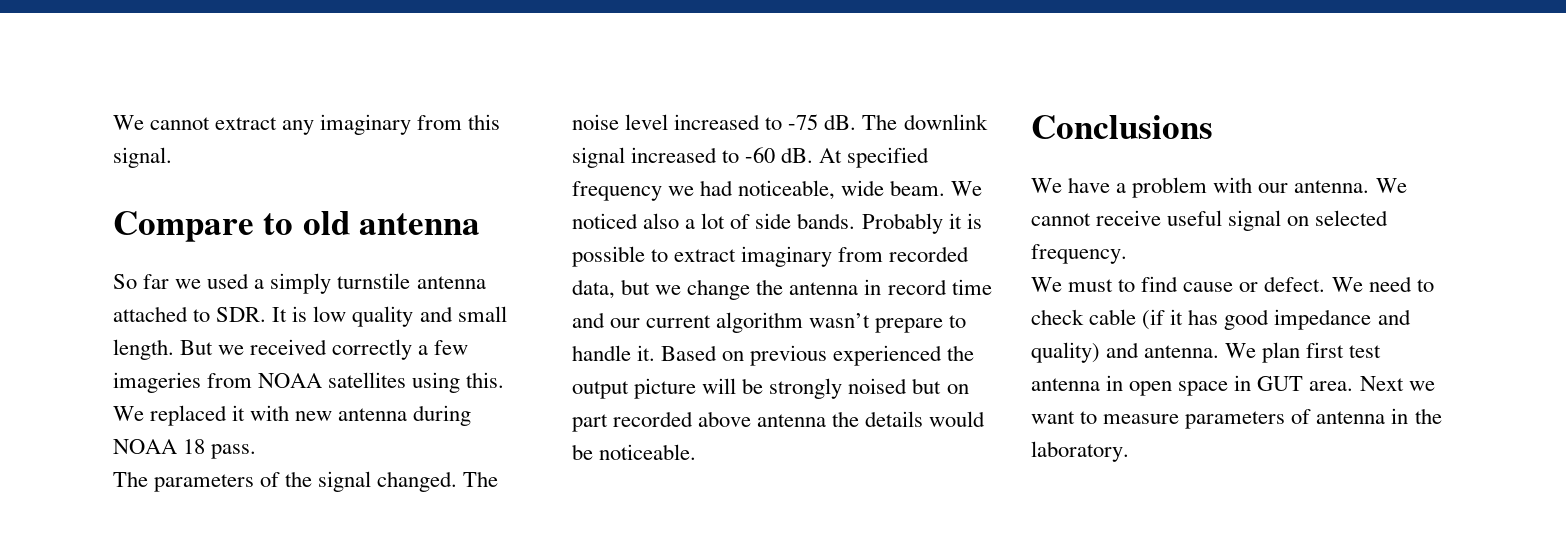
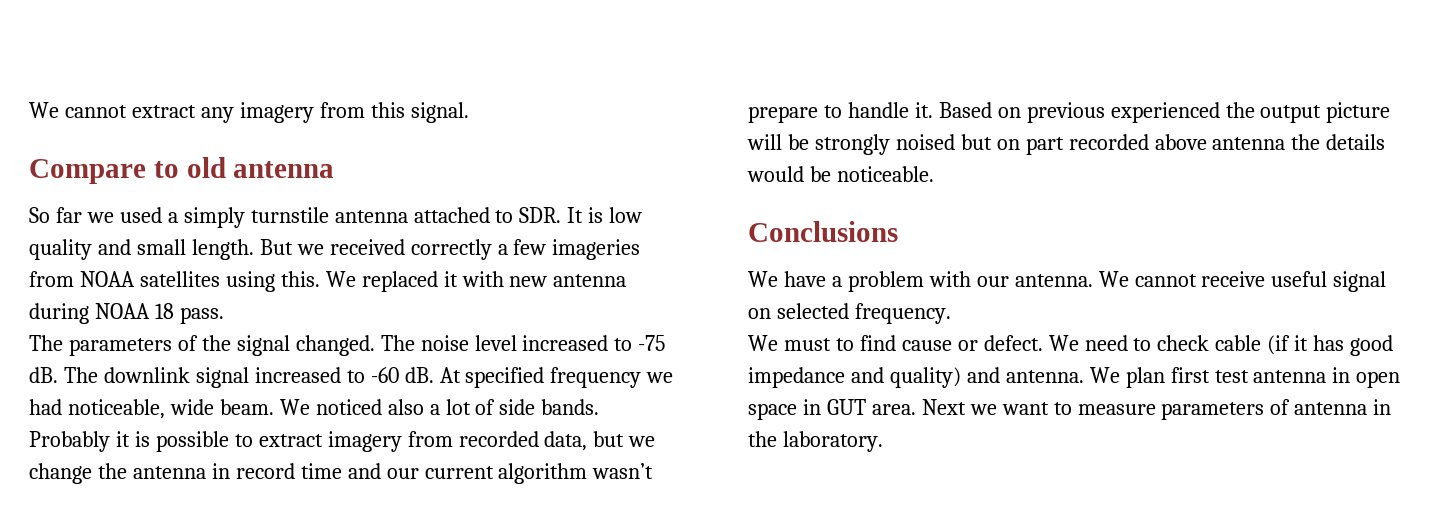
- We cannot extract any imaginary from this signal.
+ We cannot extract any imagery from this signal.
- Probably it is possible to extract imaginary from recorded data, but we change the antenna in record time and our current algorithm wasn’t prepare to handle it.
+ Probably it is possible to extract imagery from recorded data, but we change the antenna in record time and our current algorithm wasn’t prepare to handle it.

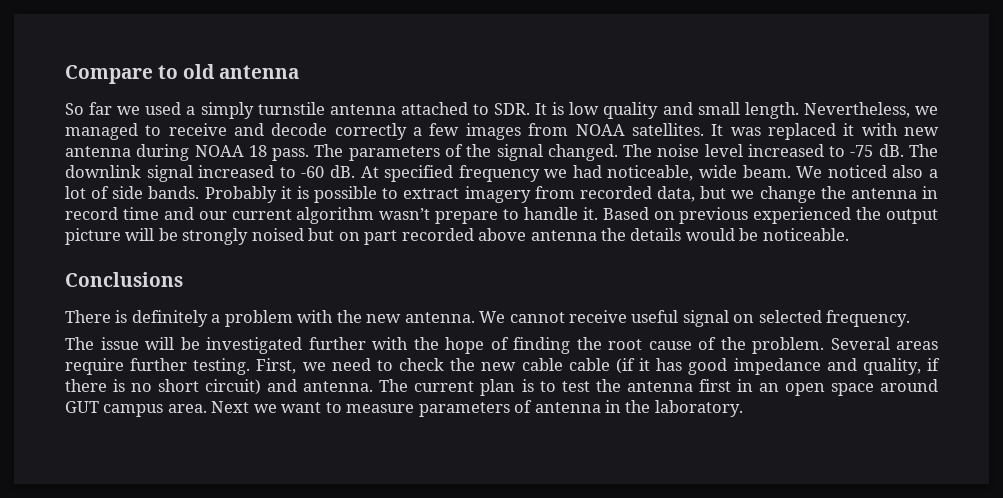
- We cannot extract any imagery from this signal.
- But we received correctly a few imageries from NOAA satellites using this. We replaced it with new antenna during NOAA 18 pass.
- The parameters of the signal changed.
+ Nevertheless, we managed to receive and decode correctly a few images from NOAA satellites. It was replaced it with new antenna during NOAA 18 pass. The parameters of the signal changed.
- We have a problem with our antenna.
+ There is definitely a problem with the new antenna.
- We must to find cause or defect. We need to check cable (if it has good impedance and quality) and antenna. We plan first test antenna in open space in GUT area.
+ The issue will be investigated further with the hope of finding the root cause of the problem. Several areas require further testing. First, we need to check the new cable cable (if it has good impedance and quality, if there is no short circuit) and antenna. The current plan is to test the antenna first in an open space around GUT campus area.

